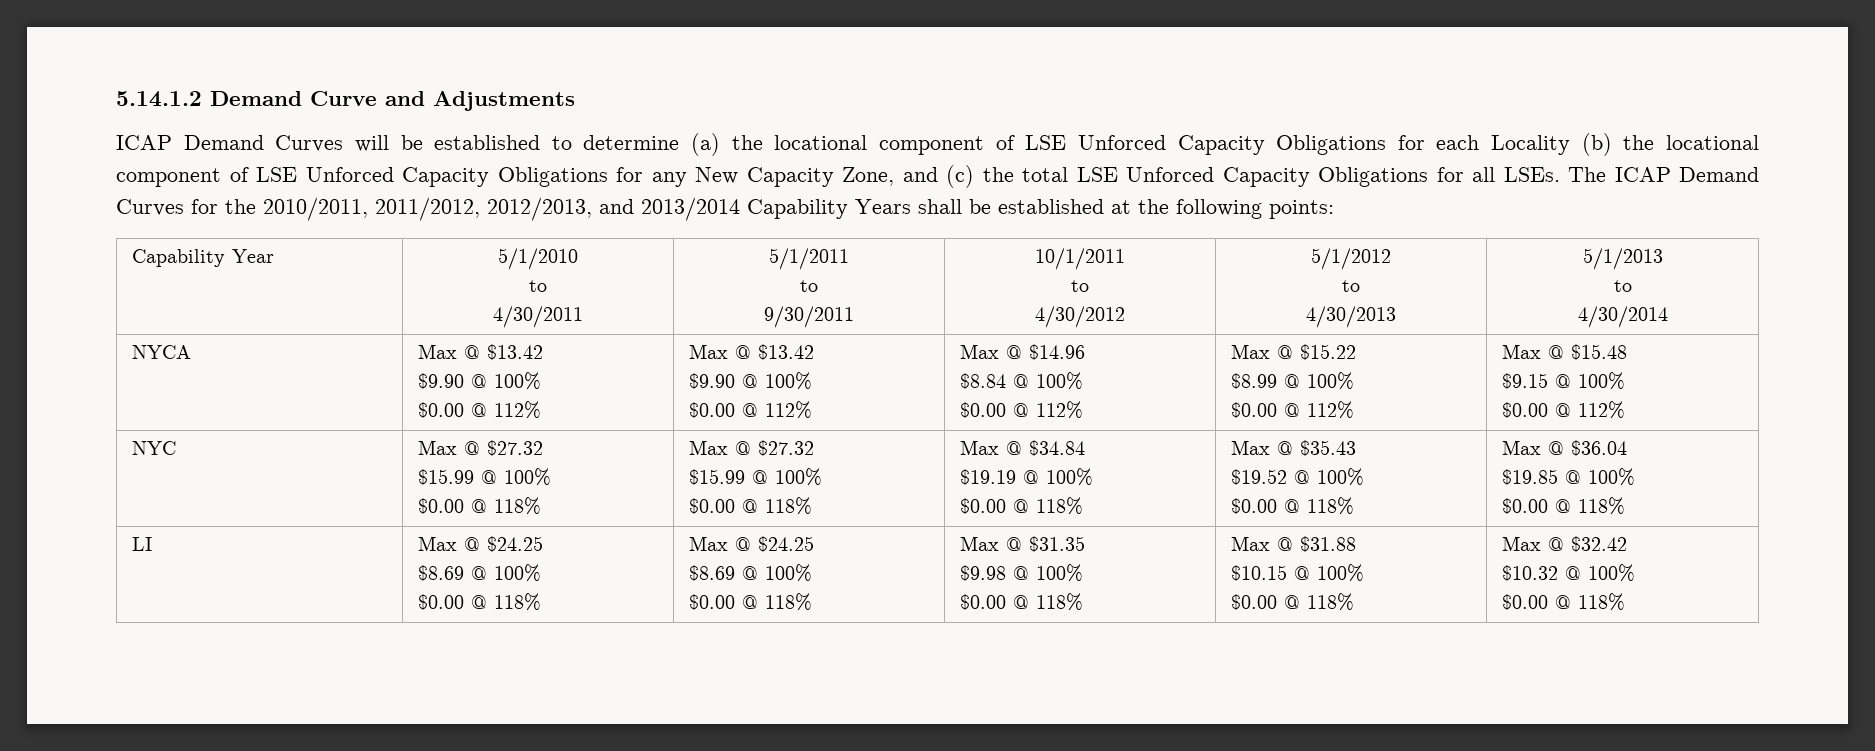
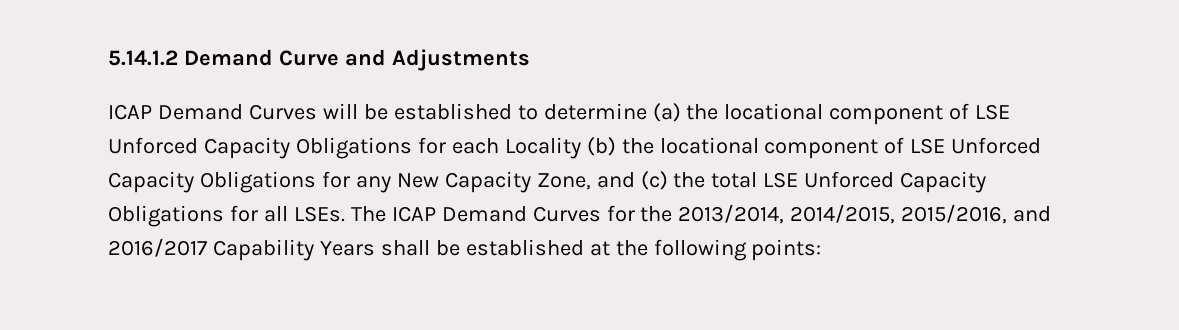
- The ICAP Demand Curves for the 2010/2011, 2011/2012, 2012/2013, and 2013/2014 Capability Years shall be established at the following points:
+ The ICAP Demand Curves for the 2013/2014, 2014/2015, 2015/2016, and 2016/2017 Capability Years shall be established at the following points:
- Capability Year | 5/1/2010
- to
- 4/30/2011 | 5/1/2011
- to
- 9/30/2011 | 10/1/2011
- to
- 4/30/2012 | 5/1/2012
- to
- 4/30/2013 | 5/1/2013
- to
- 4/30/2014
- NYCA | Max @ $13.42
- $9.90 @ 100%
- $0.00 @ 112% | Max @ $13.42
- $9.90 @ 100%
- $0.00 @ 112% | Max @ $14.96
- $8.84 @ 100%
- $0.00 @ 112% | Max @ $15.22
- $8.99 @ 100%
- $0.00 @ 112% | Max @ $15.48
- $9.15 @ 100%
- $0.00 @ 112%
- NYC | Max @ $27.32
- $15.99 @ 100%
- $0.00 @ 118% | Max @ $27.32
- $15.99 @ 100%
- $0.00 @ 118% | Max @ $34.84
- $19.19 @ 100%
- $0.00 @ 118% | Max @ $35.43
- $19.52 @ 100%
- $0.00 @ 118% | Max @ $36.04
- $19.85 @ 100%
- $0.00 @ 118%
- LI | Max @ $24.25
- $8.69 @ 100%
- $0.00 @ 118% | Max @ $24.25
- $8.69 @ 100%
- $0.00 @ 118% | Max @ $31.35
- $9.98 @ 100%
- $0.00 @ 118% | Max @ $31.88
- $10.15 @ 100%
- $0.00 @ 118% | Max @ $32.42
- $10.32 @ 100%
- $0.00 @ 118%

